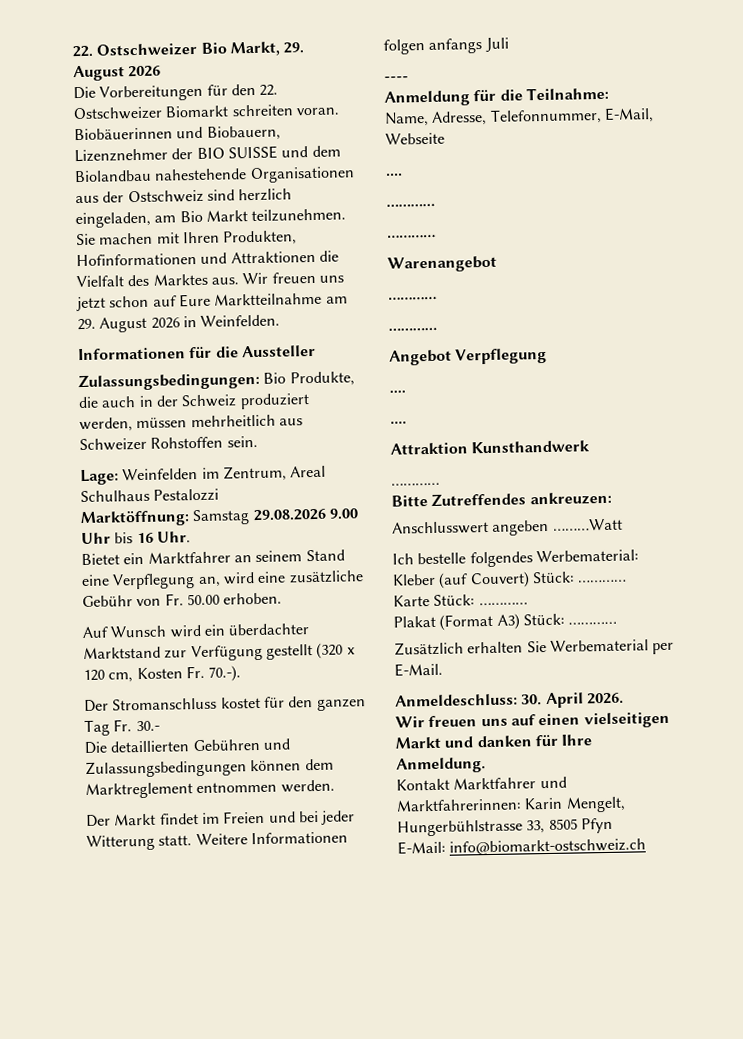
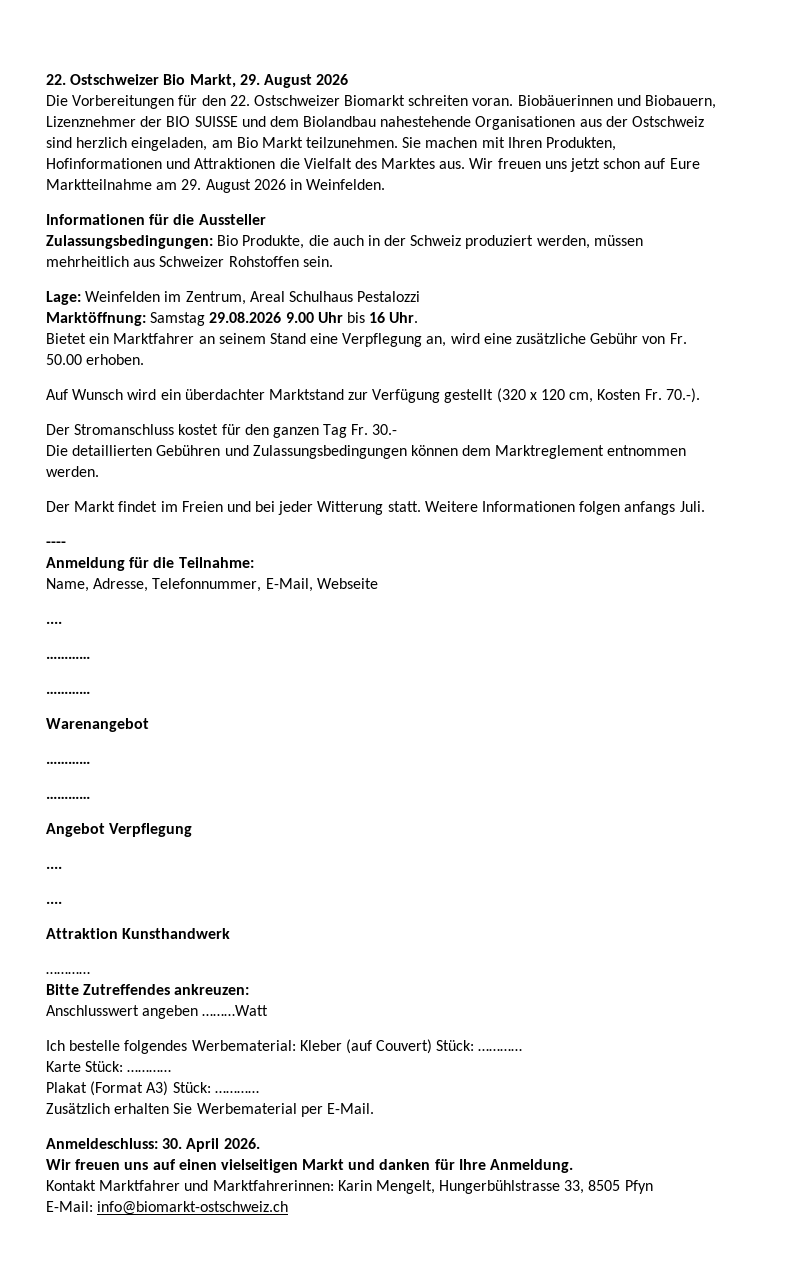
- Weitere Informationen folgen anfangs Juli
+ Weitere Informationen folgen anfangs Juli.

